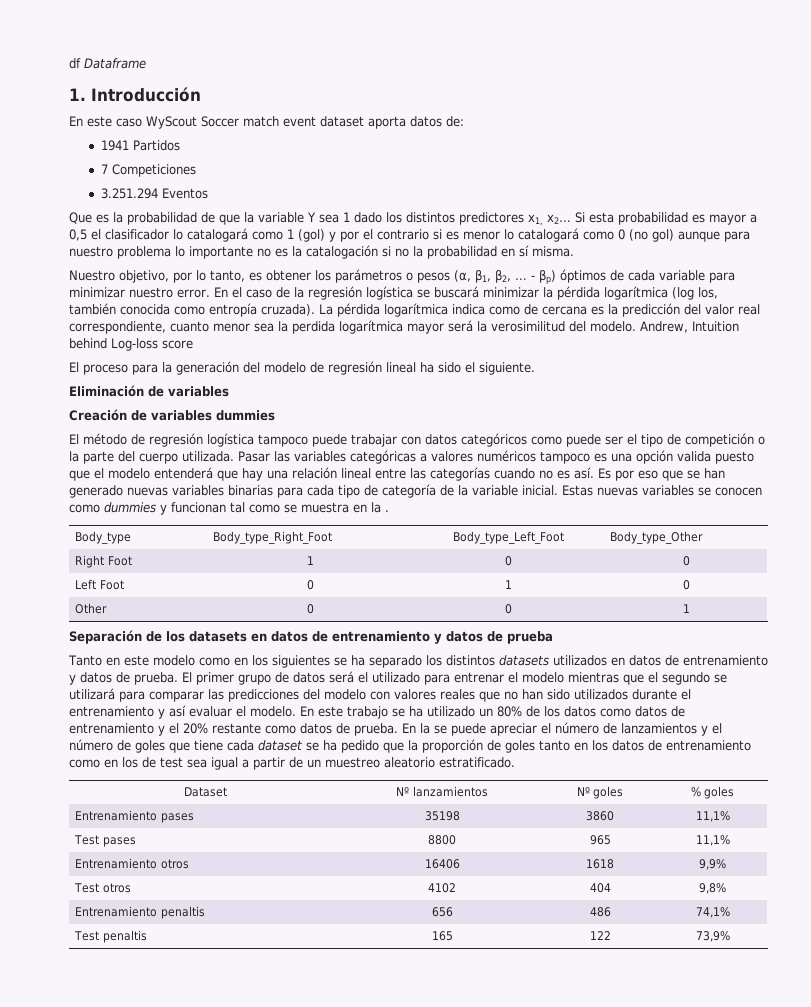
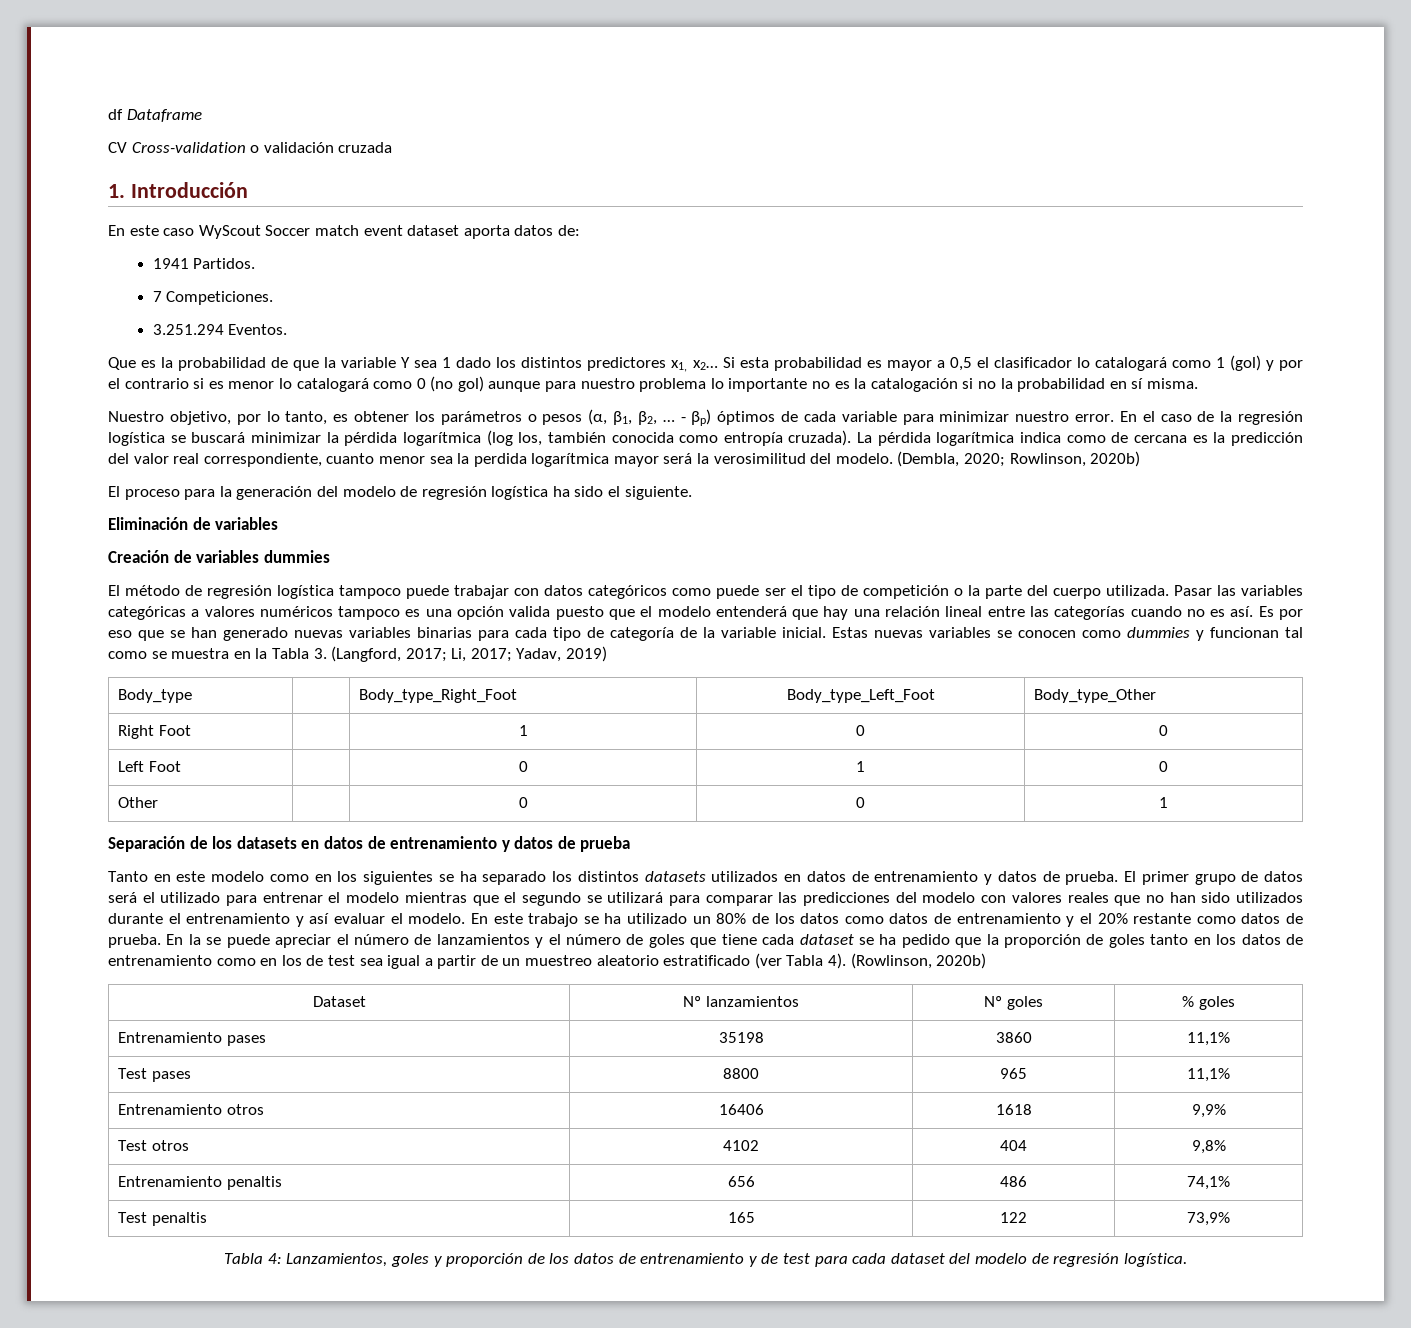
+ CV Cross-validation o validación cruzada
- 1941 Partidos
+ 1941 Partidos.
- 7 Competiciones
+ 7 Competiciones.
- 3.251.294 Eventos
+ 3.251.294 Eventos.
- Andrew, Intuition behind Log-loss score
+ (Dembla, 2020; Rowlinson, 2020b)
- El proceso para la generación del modelo de regresión lineal ha sido el siguiente.
+ El proceso para la generación del modelo de regresión logística ha sido el siguiente.
- Estas nuevas variables se conocen como dummies y funcionan tal como se muestra en la .
+ Estas nuevas variables se conocen como dummies y funcionan tal como se muestra en la Tabla 3. (Langford, 2017; Li, 2017; Yadav, 2019)
- En la se puede apreciar el número de lanzamientos y el número de goles que tiene cada dataset se ha pedido que la proporción de goles tanto en los datos de entrenamiento como en los de test sea igual a partir de un muestreo aleatorio estratificado.
+ En la se puede apreciar el número de lanzamientos y el número de goles que tiene cada dataset se ha pedido que la proporción de goles tanto en los datos de entrenamiento como en los de test sea igual a partir de un muestreo aleatorio estratificado (ver Tabla 4). (Rowlinson, 2020b)
+ Tabla 4: Lanzamientos, goles y proporción de los datos de entrenamiento y de test para cada dataset del modelo de regresión logística.

